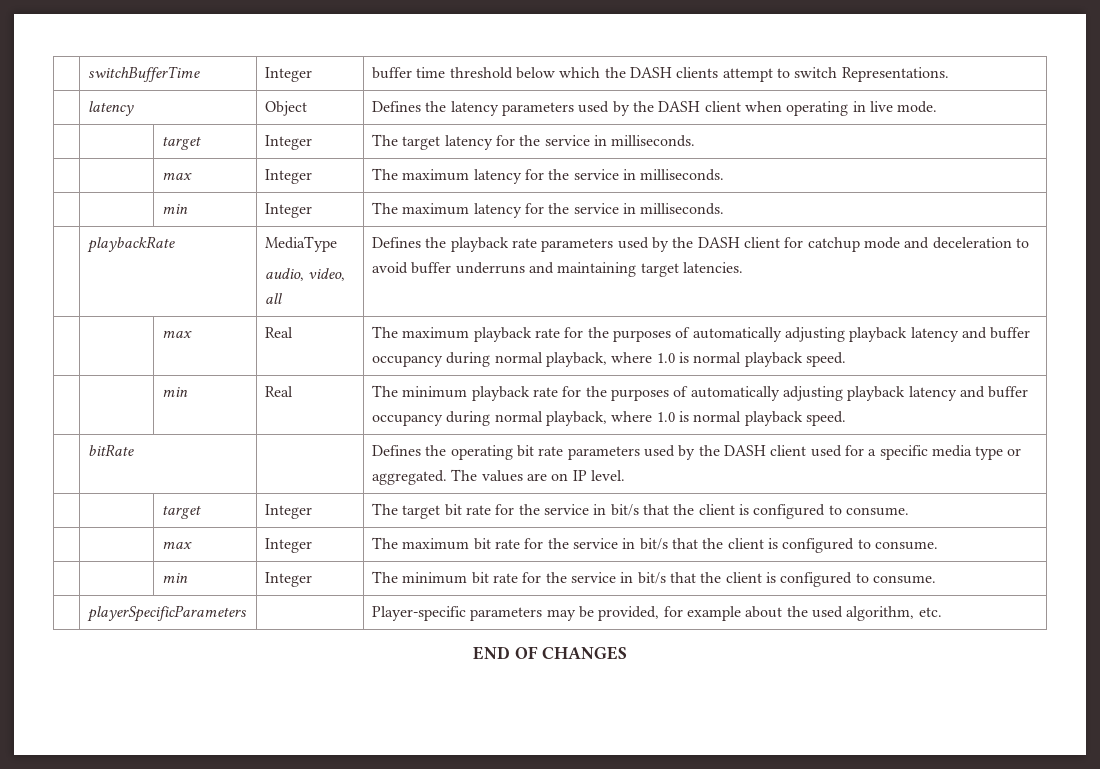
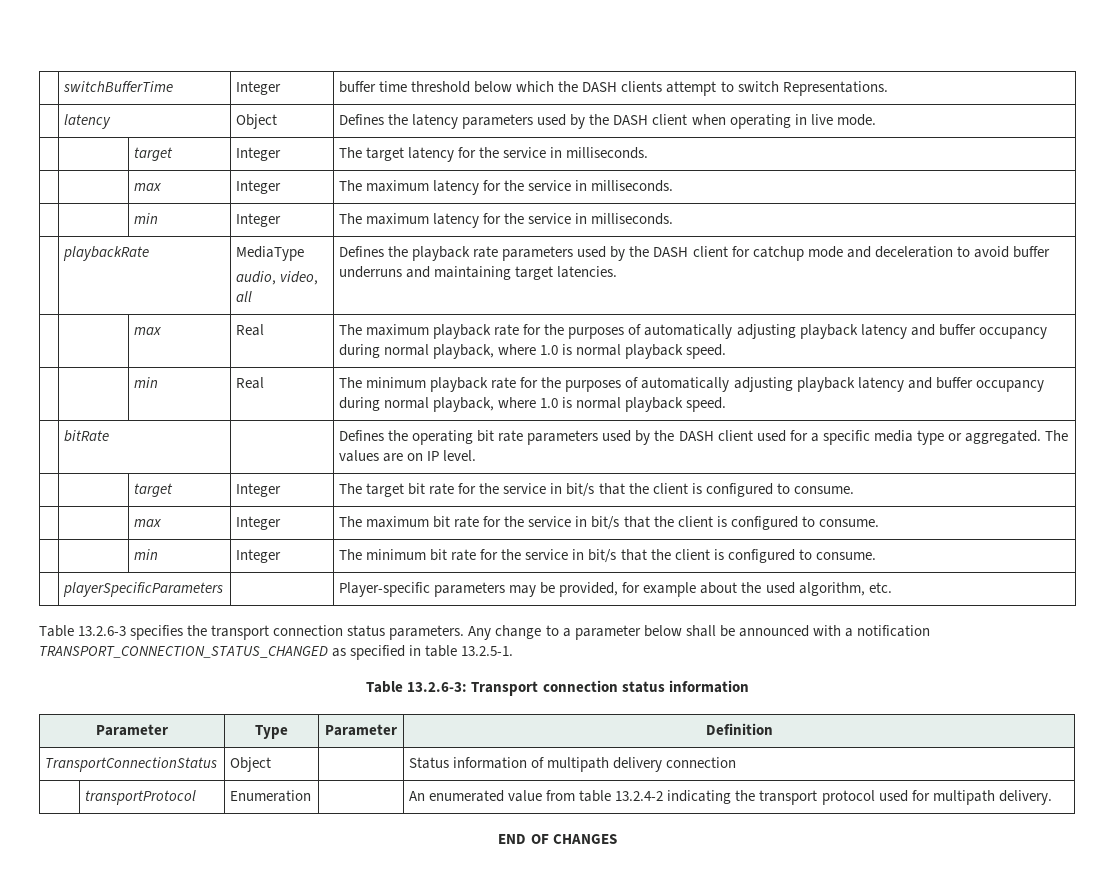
+ Table 13.2.6-3 specifies the transport connection status parameters. Any change to a parameter below shall be announced with a notification TRANSPORT_CONNECTION_STATUS_CHANGED as specified in table 13.2.5-1.
+ Table 13.2.6-3: Transport connection status information
+ Parameter | Type | Parameter | Definition
+ TransportConnectionStatus | Object | | Status information of multipath delivery connection
+ | transportProtocol | Enumeration | | An enumerated value from table 13.2.4-2 indicating the transport protocol used for multipath delivery.

